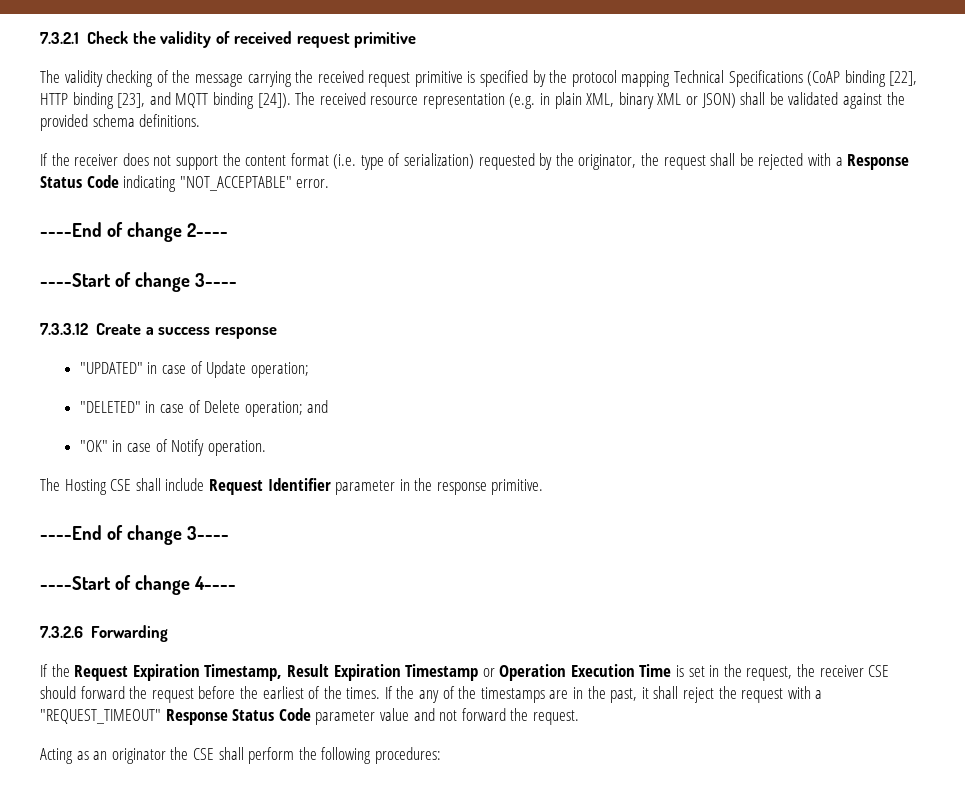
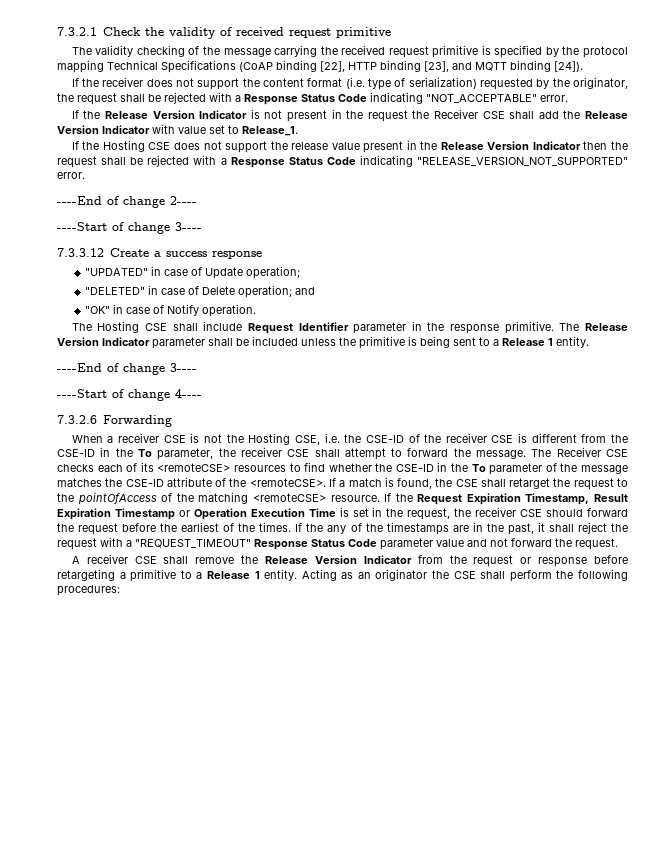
- The received resource representation (e.g. in plain XML, binary XML or JSON) shall be validated against the provided schema definitions.
+ If the Release Version Indicator is not present in the request the Receiver CSE shall add the Release Version Indicator with value set to Release_1.
+ If the Hosting CSE does not support the release value present in the Release Version Indicator then the request shall be rejected with a Response Status Code indicating "RELEASE_VERSION_NOT_SUPPORTED" error.
+ The Release Version Indicator parameter shall be included unless the primitive is being sent to a Release 1 entity.
+ When a receiver CSE is not the Hosting CSE, i.e. the CSE-ID of the receiver CSE is different from the CSE-ID in the To parameter, the receiver CSE shall attempt to forward the message. The Receiver CSE checks each of its <remoteCSE> resources to find whether the CSE-ID in the To parameter of the message matches the CSE-ID attribute of the <remoteCSE>. If a match is found, the CSE shall retarget the request to the pointOfAccess of the matching <remoteCSE> resource.
+ A receiver CSE shall remove the Release Version Indicator from the request or response before retargeting a primitive to a Release 1 entity.

